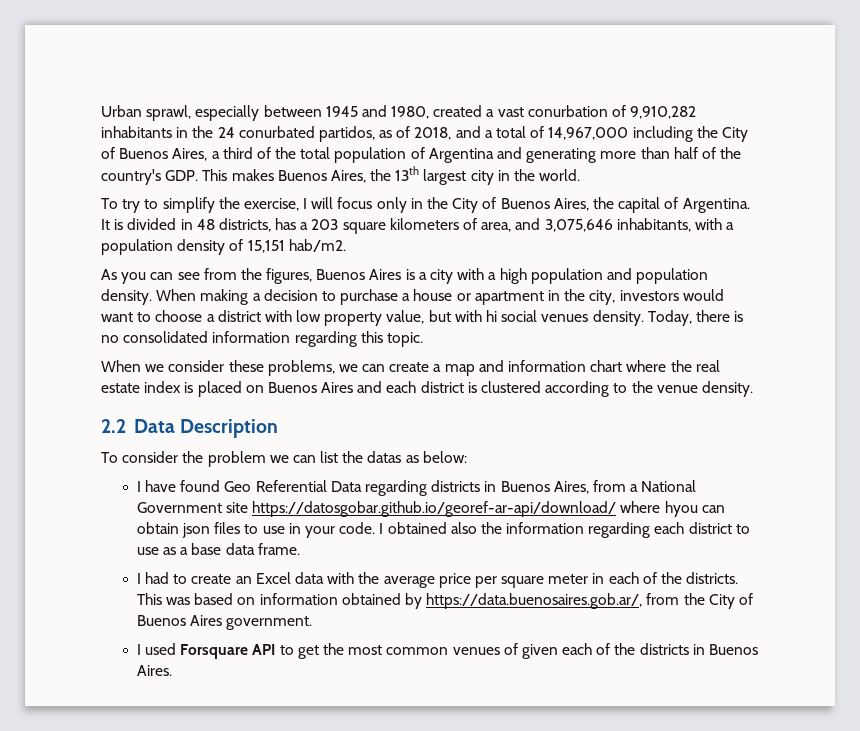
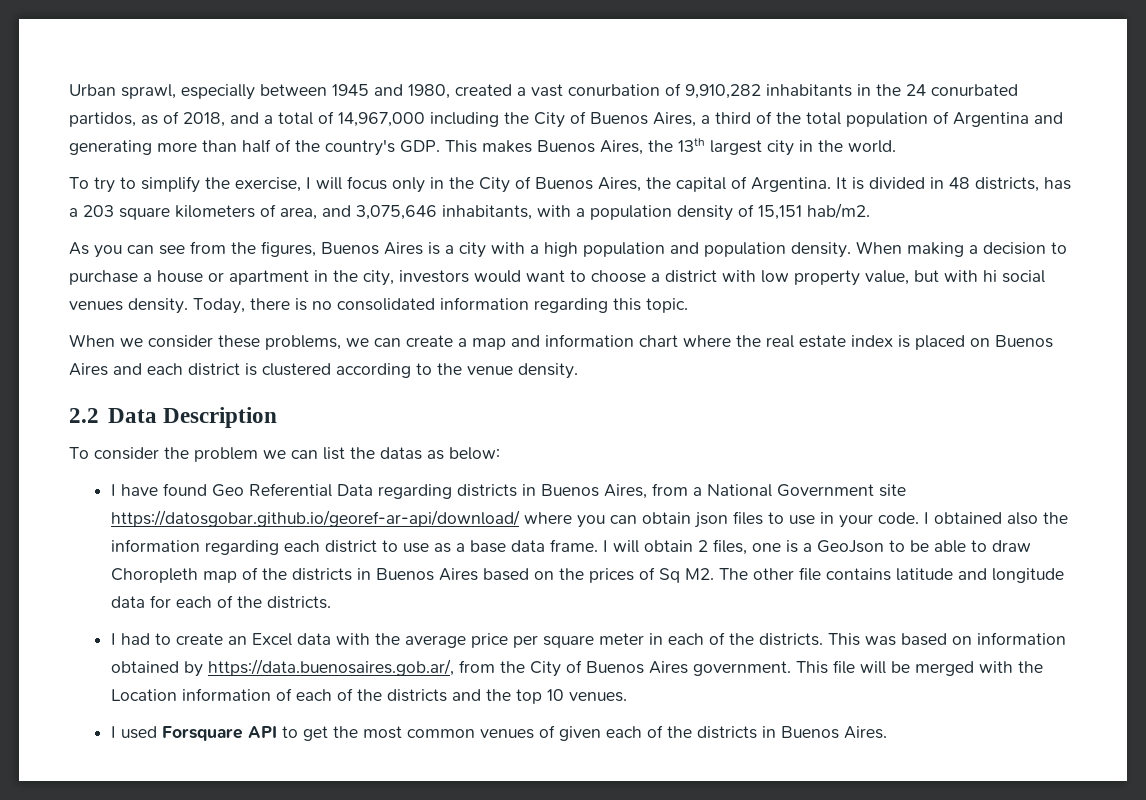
- I have found Geo Referential Data regarding districts in Buenos Aires, from a National Government site https://datosgobar.github.io/georef-ar-api/download/ where hyou can obtain json files to use in your code.
+ I have found Geo Referential Data regarding districts in Buenos Aires, from a National Government site https://datosgobar.github.io/georef-ar-api/download/ where you can obtain json files to use in your code.
+ I will obtain 2 files, one is a GeoJson to be able to draw Choropleth map of the districts in Buenos Aires based on the prices of Sq M2. The other file contains latitude and longitude data for each of the districts.
+ This file will be merged with the Location information of each of the districts and the top 10 venues.

